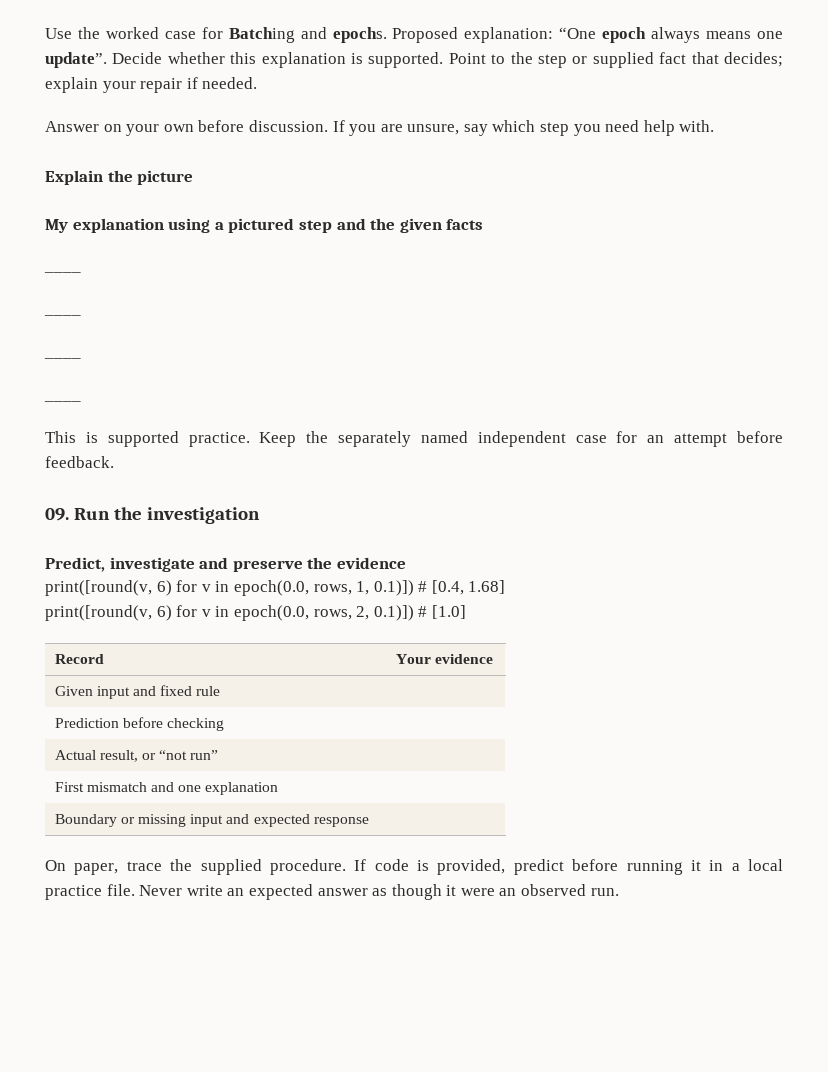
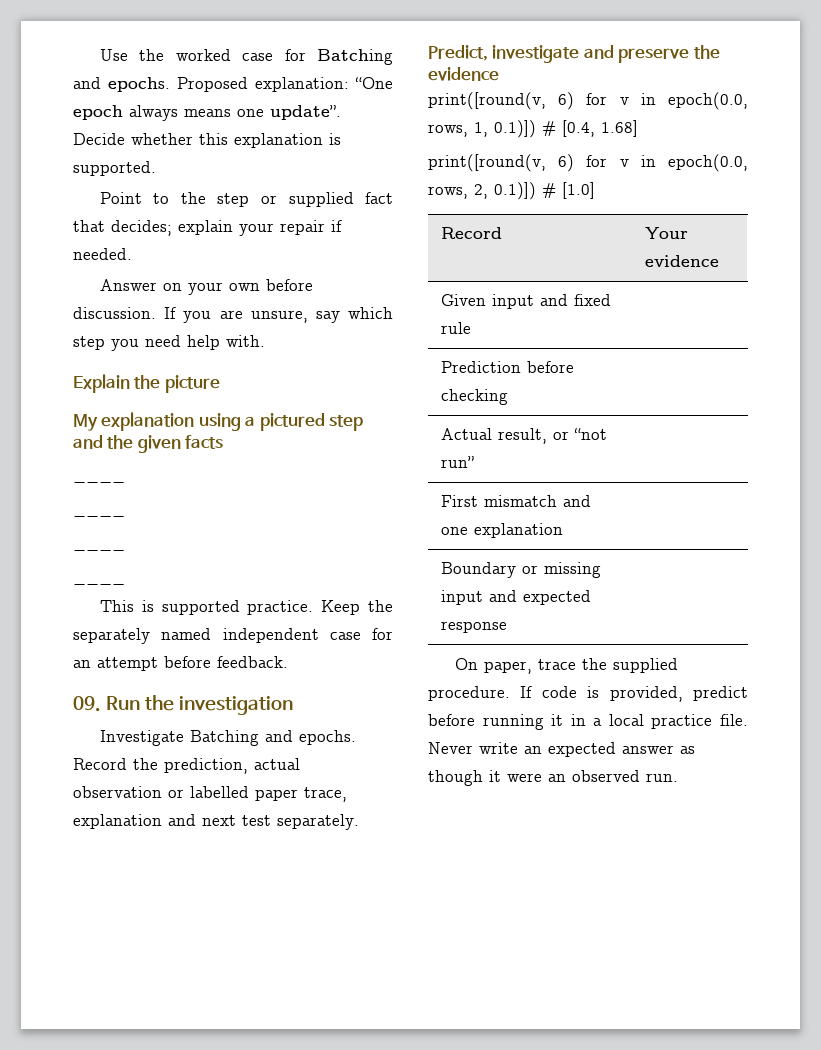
- Decide whether this explanation is supported. Point to the step or supplied fact that decides; explain your repair if needed.
+ Decide whether this explanation is supported.
+ Point to the step or supplied fact that decides; explain your repair if needed.
+ Investigate Batching and epochs. Record the prediction, actual observation or labelled paper trace, explanation and next test separately.

